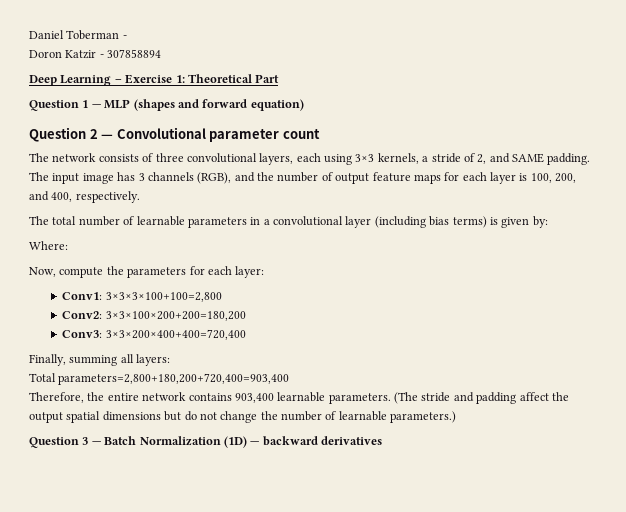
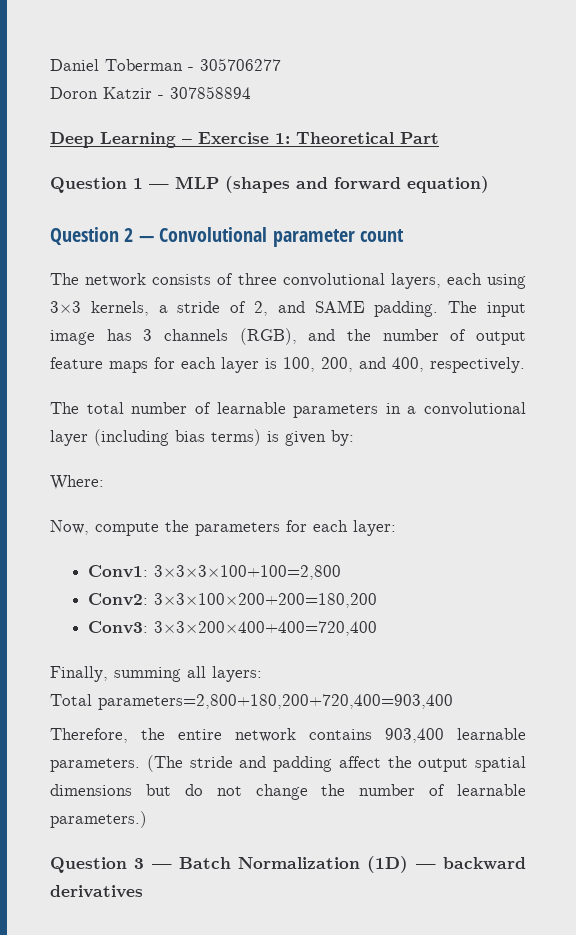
- Daniel Toberman -
+ Daniel Toberman - 305706277

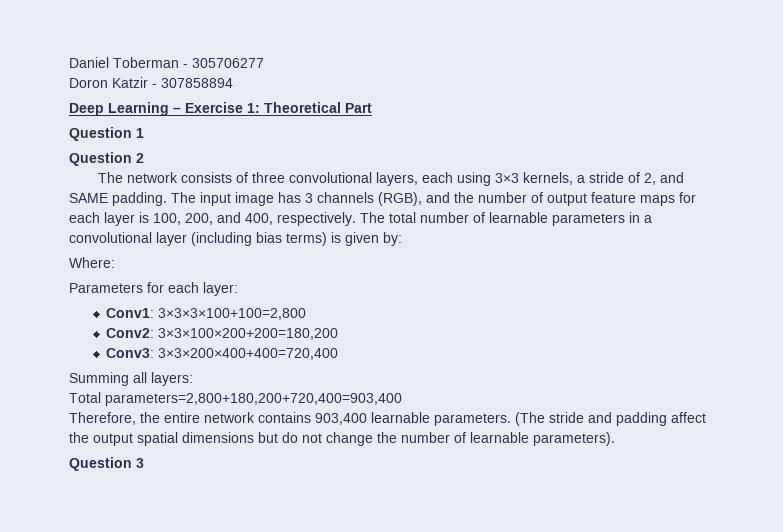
- Question 1 — MLP (shapes and forward equation)
- Question 2 — Convolutional parameter count
+ Question 1
+ Question 2
- The input image has 3 channels (RGB), and the number of output feature maps for each layer is 100, 200, and 400, respectively.
- The total number of learnable parameters in a convolutional layer (including bias terms) is given by:
+ The input image has 3 channels (RGB), and the number of output feature maps for each layer is 100, 200, and 400, respectively. The total number of learnable parameters in a convolutional layer (including bias terms) is given by:
- Now, compute the parameters for each layer:
+ Parameters for each layer:
- Finally, summing all layers:
+ Summing all layers:
- (The stride and padding affect the output spatial dimensions but do not change the number of learnable parameters.)
+ (The stride and padding affect the output spatial dimensions but do not change the number of learnable parameters).
- Question 3 — Batch Normalization (1D) — backward derivatives
+ Question 3

